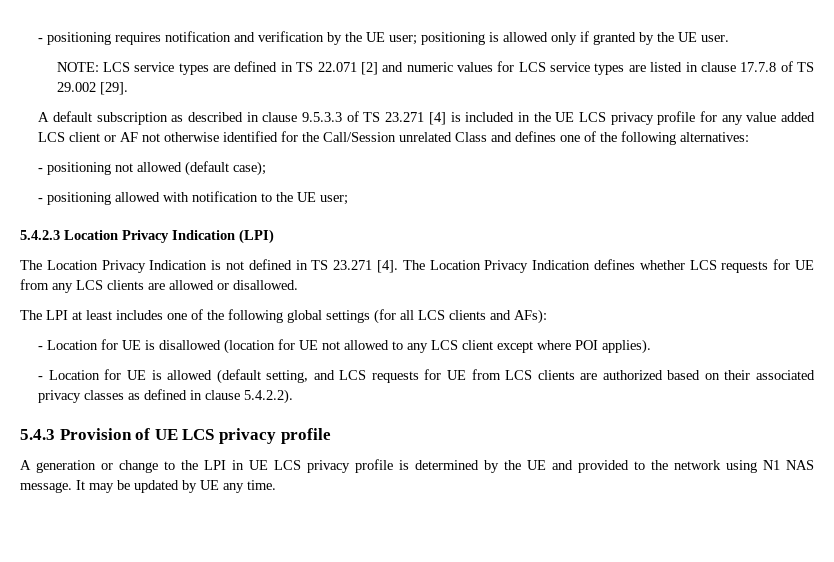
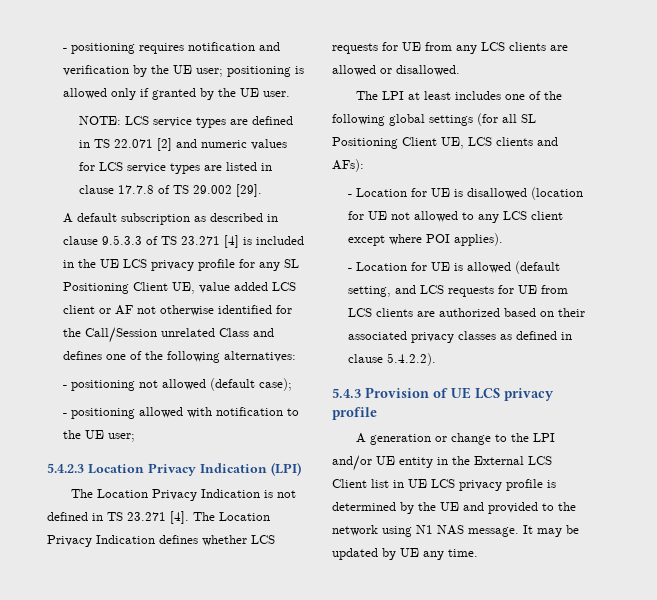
- A default subscription as described in clause 9.5.3.3 of TS 23.271 [4] is included in the UE LCS privacy profile for any value added LCS client or AF not otherwise identified for the Call/Session unrelated Class and defines one of the following alternatives:
+ A default subscription as described in clause 9.5.3.3 of TS 23.271 [4] is included in the UE LCS privacy profile for any SL Positioning Client UE, value added LCS client or AF not otherwise identified for the Call/Session unrelated Class and defines one of the following alternatives:
- The LPI at least includes one of the following global settings (for all LCS clients and AFs):
+ The LPI at least includes one of the following global settings (for all SL Positioning Client UE, LCS clients and AFs):
- A generation or change to the LPI in UE LCS privacy profile is determined by the UE and provided to the network using N1 NAS message.
+ A generation or change to the LPI and/or UE entity in the External LCS Client list in UE LCS privacy profile is determined by the UE and provided to the network using N1 NAS message.

